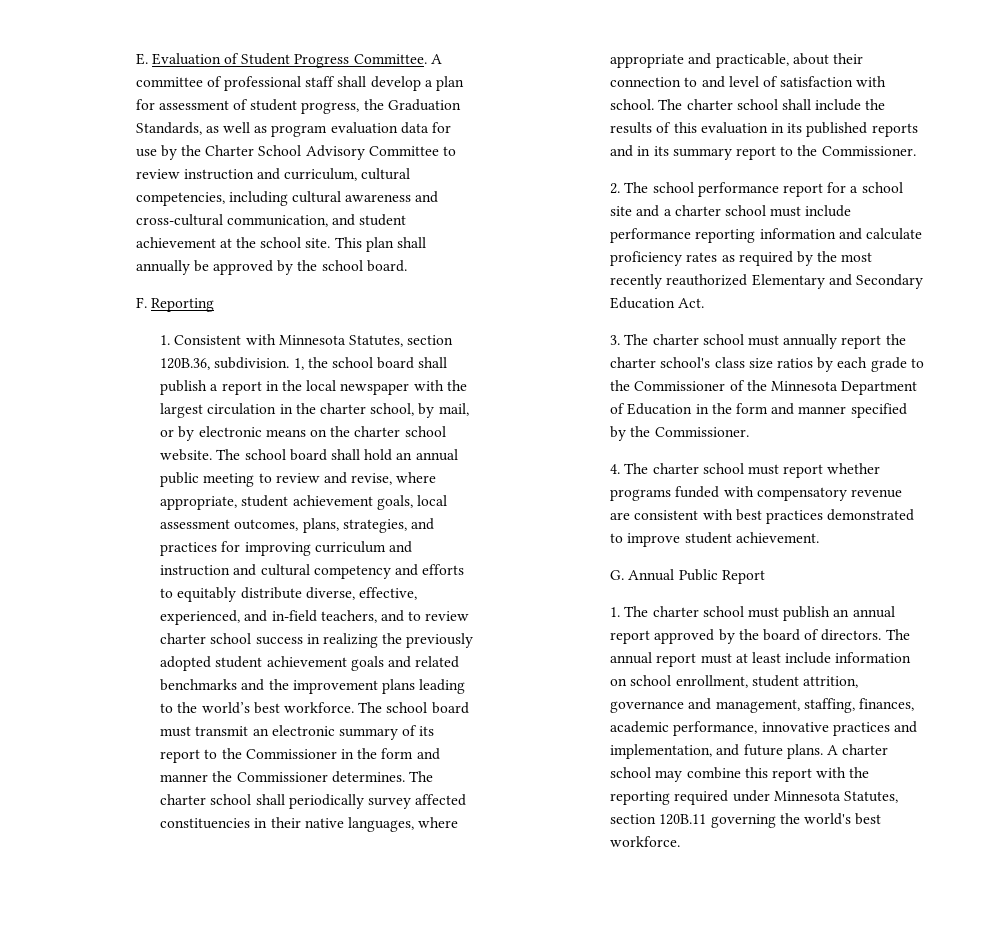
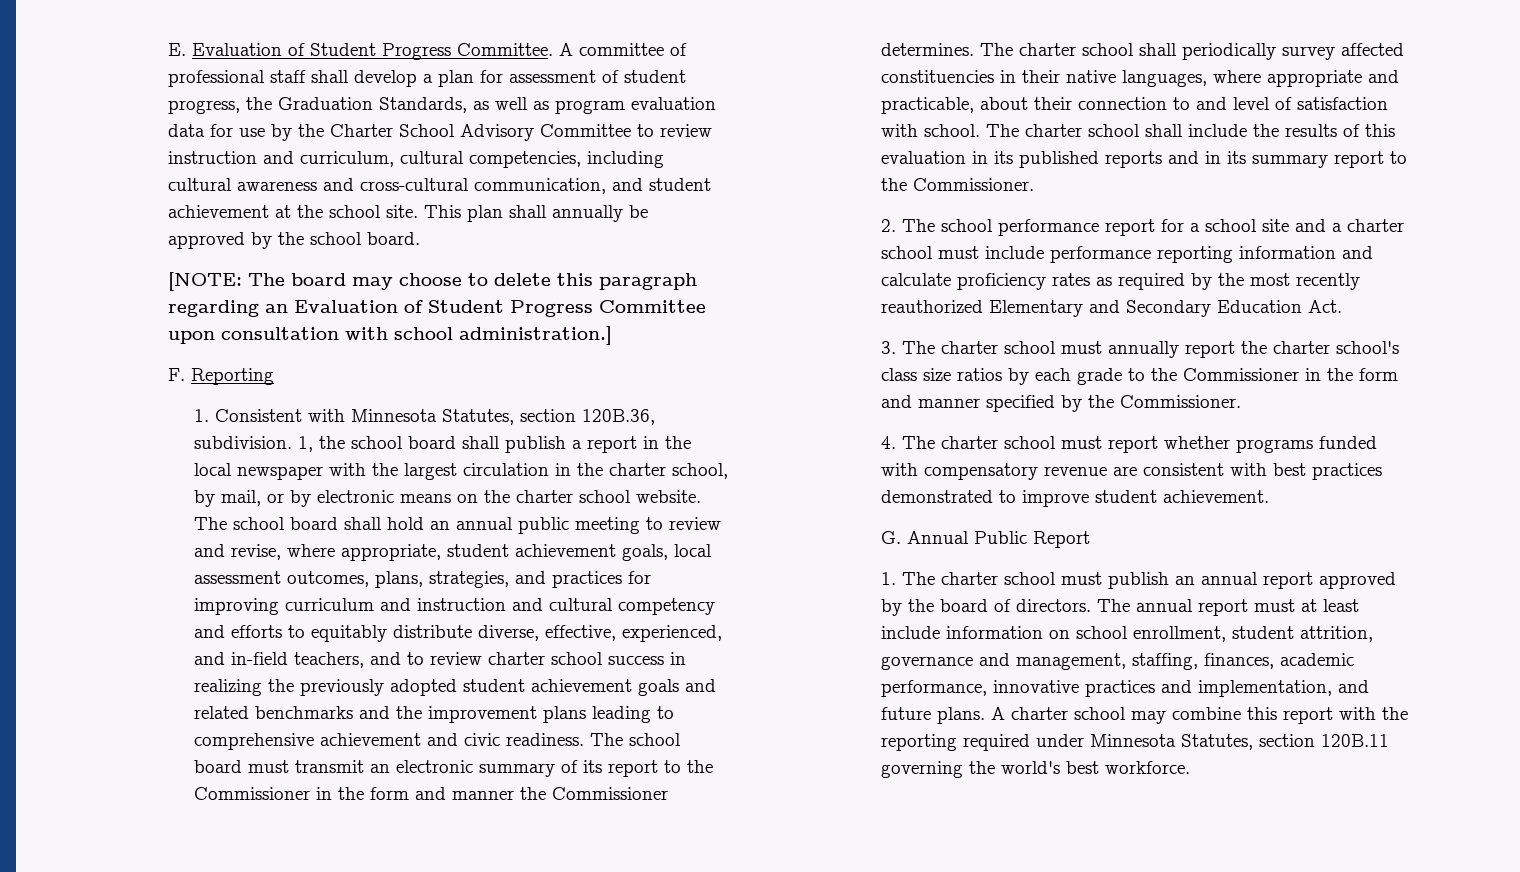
+ [NOTE: The board may choose to delete this paragraph regarding an Evaluation of Student Progress Committee upon consultation with school administration.]
- The school board shall hold an annual public meeting to review and revise, where appropriate, student achievement goals, local assessment outcomes, plans, strategies, and practices for improving curriculum and instruction and cultural competency and efforts to equitably distribute diverse, effective, experienced, and in-field teachers, and to review charter school success in realizing the previously adopted student achievement goals and related benchmarks and the improvement plans leading to the world’s best workforce.
+ The school board shall hold an annual public meeting to review and revise, where appropriate, student achievement goals, local assessment outcomes, plans, strategies, and practices for improving curriculum and instruction and cultural competency and efforts to equitably distribute diverse, effective, experienced, and in-field teachers, and to review charter school success in realizing the previously adopted student achievement goals and related benchmarks and the improvement plans leading to comprehensive achievement and civic readiness.
- 3. The charter school must annually report the charter school's class size ratios by each grade to the Commissioner of the Minnesota Department of Education in the form and manner specified by the Commissioner.
+ 3. The charter school must annually report the charter school's class size ratios by each grade to the Commissioner in the form and manner specified by the Commissioner.

